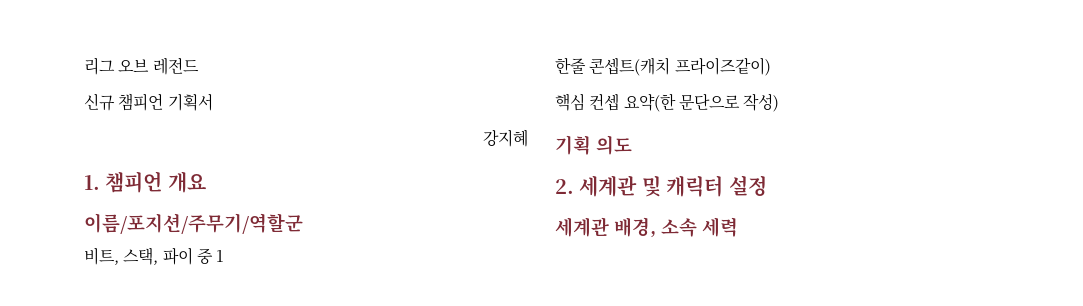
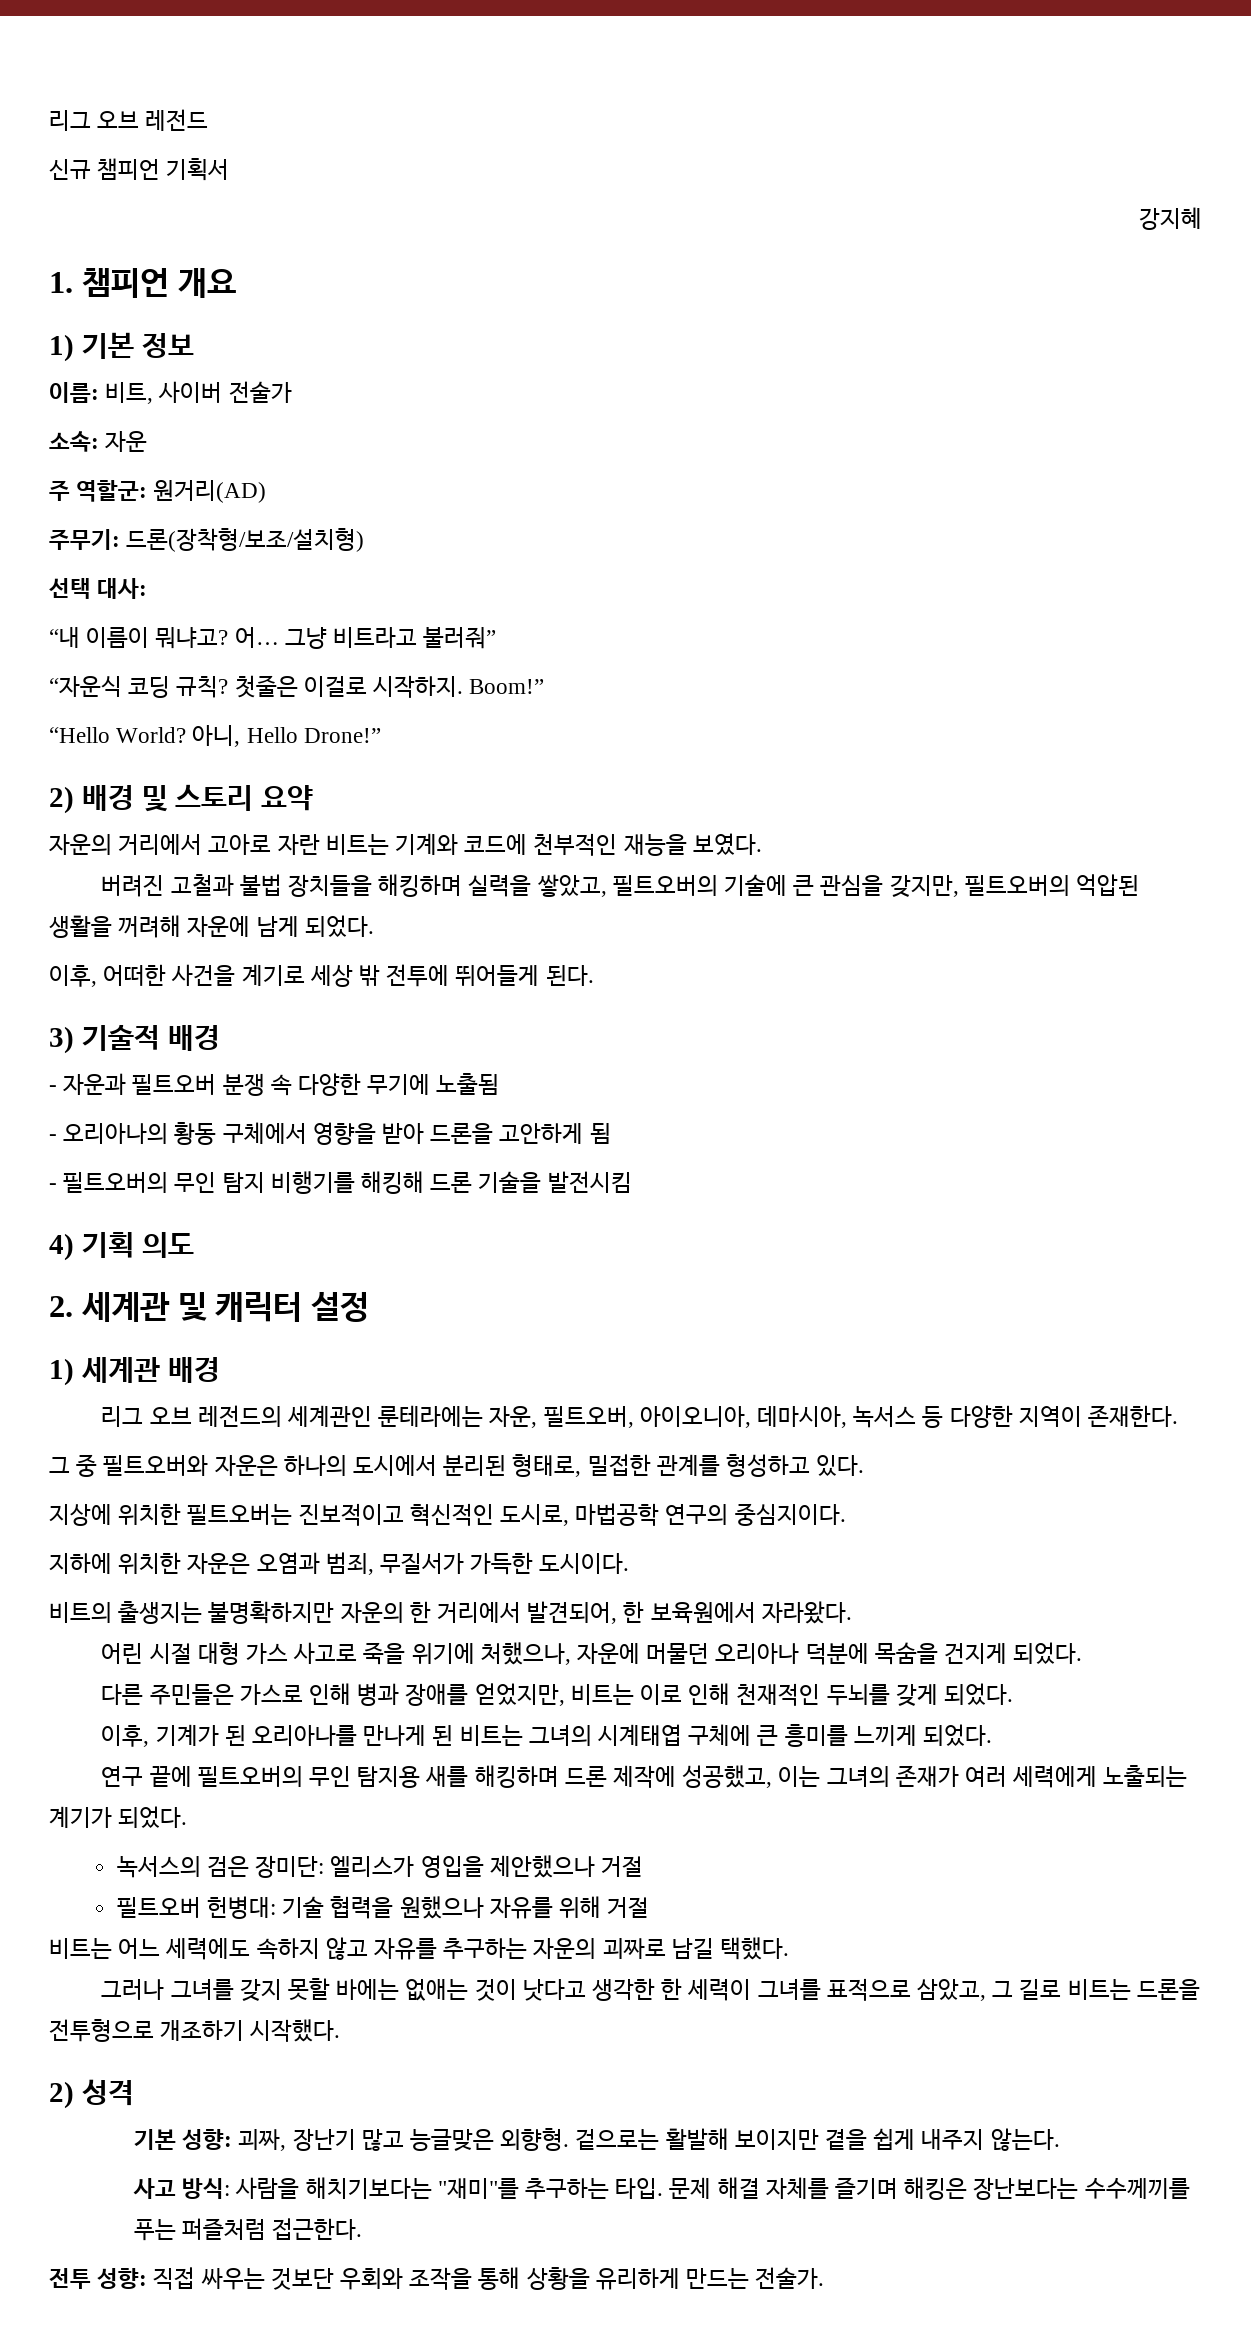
- 이름/포지션/주무기/역할군
- 비트, 스택, 파이 중 1
- 한줄 콘셉트(캐치 프라이즈같이)
- 핵심 컨셉 요약(한 문단으로 작성)
- 기획 의도
+ 1) 기본 정보
+ 이름: 비트, 사이버 전술가
+ 소속: 자운
+ 주 역할군: 원거리(AD)
+ 주무기: 드론(장착형/보조/설치형)
+ 선택 대사:
+ “내 이름이 뭐냐고? 어… 그냥 비트라고 불러줘”
+ “자운식 코딩 규칙? 첫줄은 이걸로 시작하지. Boom!”
+ “Hello World? 아니, Hello Drone!”
+ 2) 배경 및 스토리 요약
+ 자운의 거리에서 고아로 자란 비트는 기계와 코드에 천부적인 재능을 보였다.
+ 버려진 고철과 불법 장치들을 해킹하며 실력을 쌓았고, 필트오버의 기술에 큰 관심을 갖지만, 필트오버의 억압된 생활을 꺼려해 자운에 남게 되었다.
+ 이후, 어떠한 사건을 계기로 세상 밖 전투에 뛰어들게 된다.
+ 3) 기술적 배경
+ - 자운과 필트오버 분쟁 속 다양한 무기에 노출됨
+ - 오리아나의 황동 구체에서 영향을 받아 드론을 고안하게 됨
+ - 필트오버의 무인 탐지 비행기를 해킹해 드론 기술을 발전시킴
+ 4) 기획 의도
- 세계관 배경, 소속 세력
+ 1) 세계관 배경
+ 리그 오브 레전드의 세계관인 룬테라에는 자운, 필트오버, 아이오니아, 데마시아, 녹서스 등 다양한 지역이 존재한다.
+ 그 중 필트오버와 자운은 하나의 도시에서 분리된 형태로, 밀접한 관계를 형성하고 있다.
+ 지상에 위치한 필트오버는 진보적이고 혁신적인 도시로, 마법공학 연구의 중심지이다.
+ 지하에 위치한 자운은 오염과 범죄, 무질서가 가득한 도시이다.
+ 비트의 출생지는 불명확하지만 자운의 한 거리에서 발견되어, 한 보육원에서 자라왔다.
+ 어린 시절 대형 가스 사고로 죽을 위기에 처했으나, 자운에 머물던 오리아나 덕분에 목숨을 건지게 되었다.
+ 다른 주민들은 가스로 인해 병과 장애를 얻었지만, 비트는 이로 인해 천재적인 두뇌를 갖게 되었다.
+ 이후, 기계가 된 오리아나를 만나게 된 비트는 그녀의 시계태엽 구체에 큰 흥미를 느끼게 되었다.
+ 연구 끝에 필트오버의 무인 탐지용 새를 해킹하며 드론 제작에 성공했고, 이는 그녀의 존재가 여러 세력에게 노출되는 계기가 되었다.
+ 녹서스의 검은 장미단: 엘리스가 영입을 제안했으나 거절
+ 필트오버 헌병대: 기술 협력을 원했으나 자유를 위해 거절
+ 비트는 어느 세력에도 속하지 않고 자유를 추구하는 자운의 괴짜로 남길 택했다.
+ 그러나 그녀를 갖지 못할 바에는 없애는 것이 낫다고 생각한 한 세력이 그녀를 표적으로 삼았고, 그 길로 비트는 드론을 전투형으로 개조하기 시작했다.
+ 2) 성격
+ 기본 성향: 괴짜, 장난기 많고 능글맞은 외향형. 겉으로는 활발해 보이지만 곁을 쉽게 내주지 않는다.
+ 사고 방식: 사람을 해치기보다는 "재미"를 추구하는 타입. 문제 해결 자체를 즐기며 해킹은 장난보다는 수수께끼를 푸는 퍼즐처럼 접근한다.
+ 전투 성향: 직접 싸우는 것보단 우회와 조작을 통해 상황을 유리하게 만드는 전술가.

